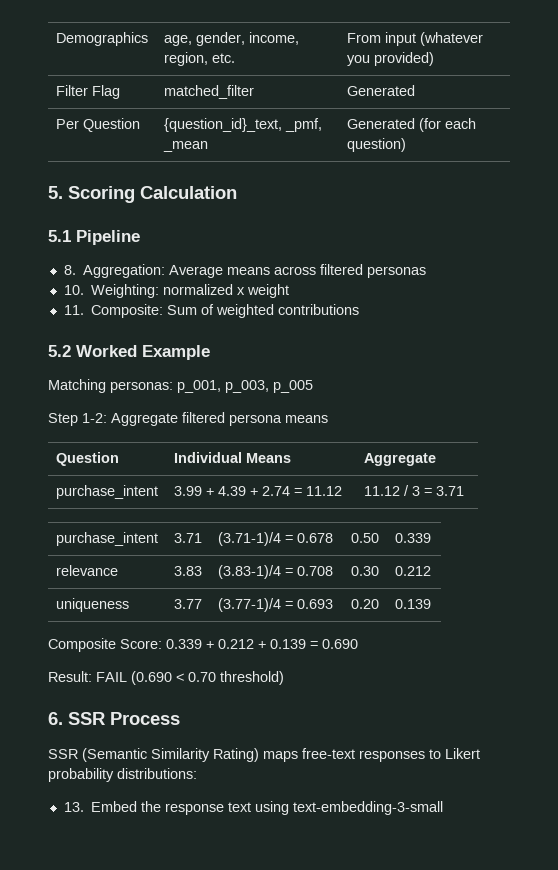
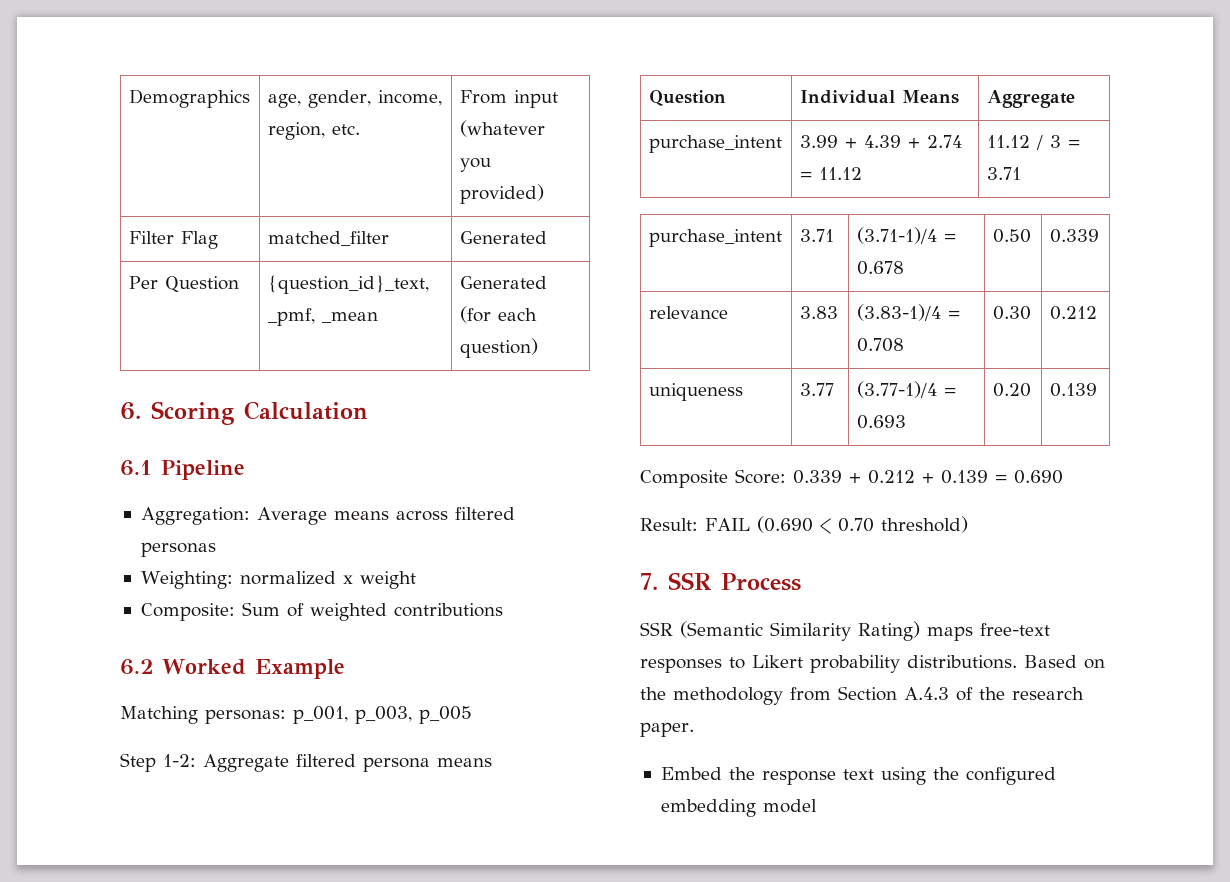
- 5. Scoring Calculation
+ 6. Scoring Calculation
- 5.1 Pipeline
+ 6.1 Pipeline
- 8. Aggregation: Average means across filtered personas
+ Aggregation: Average means across filtered personas
- 10. Weighting: normalized x weight
+ Weighting: normalized x weight
- 11. Composite: Sum of weighted contributions
+ Composite: Sum of weighted contributions
- 5.2 Worked Example
+ 6.2 Worked Example
- 6. SSR Process
+ 7. SSR Process
- SSR (Semantic Similarity Rating) maps free-text responses to Likert probability distributions:
- 13. Embed the response text using text-embedding-3-small
+ SSR (Semantic Similarity Rating) maps free-text responses to Likert probability distributions. Based on the methodology from Section A.4.3 of the research paper.
+ Embed the response text using the configured embedding model

